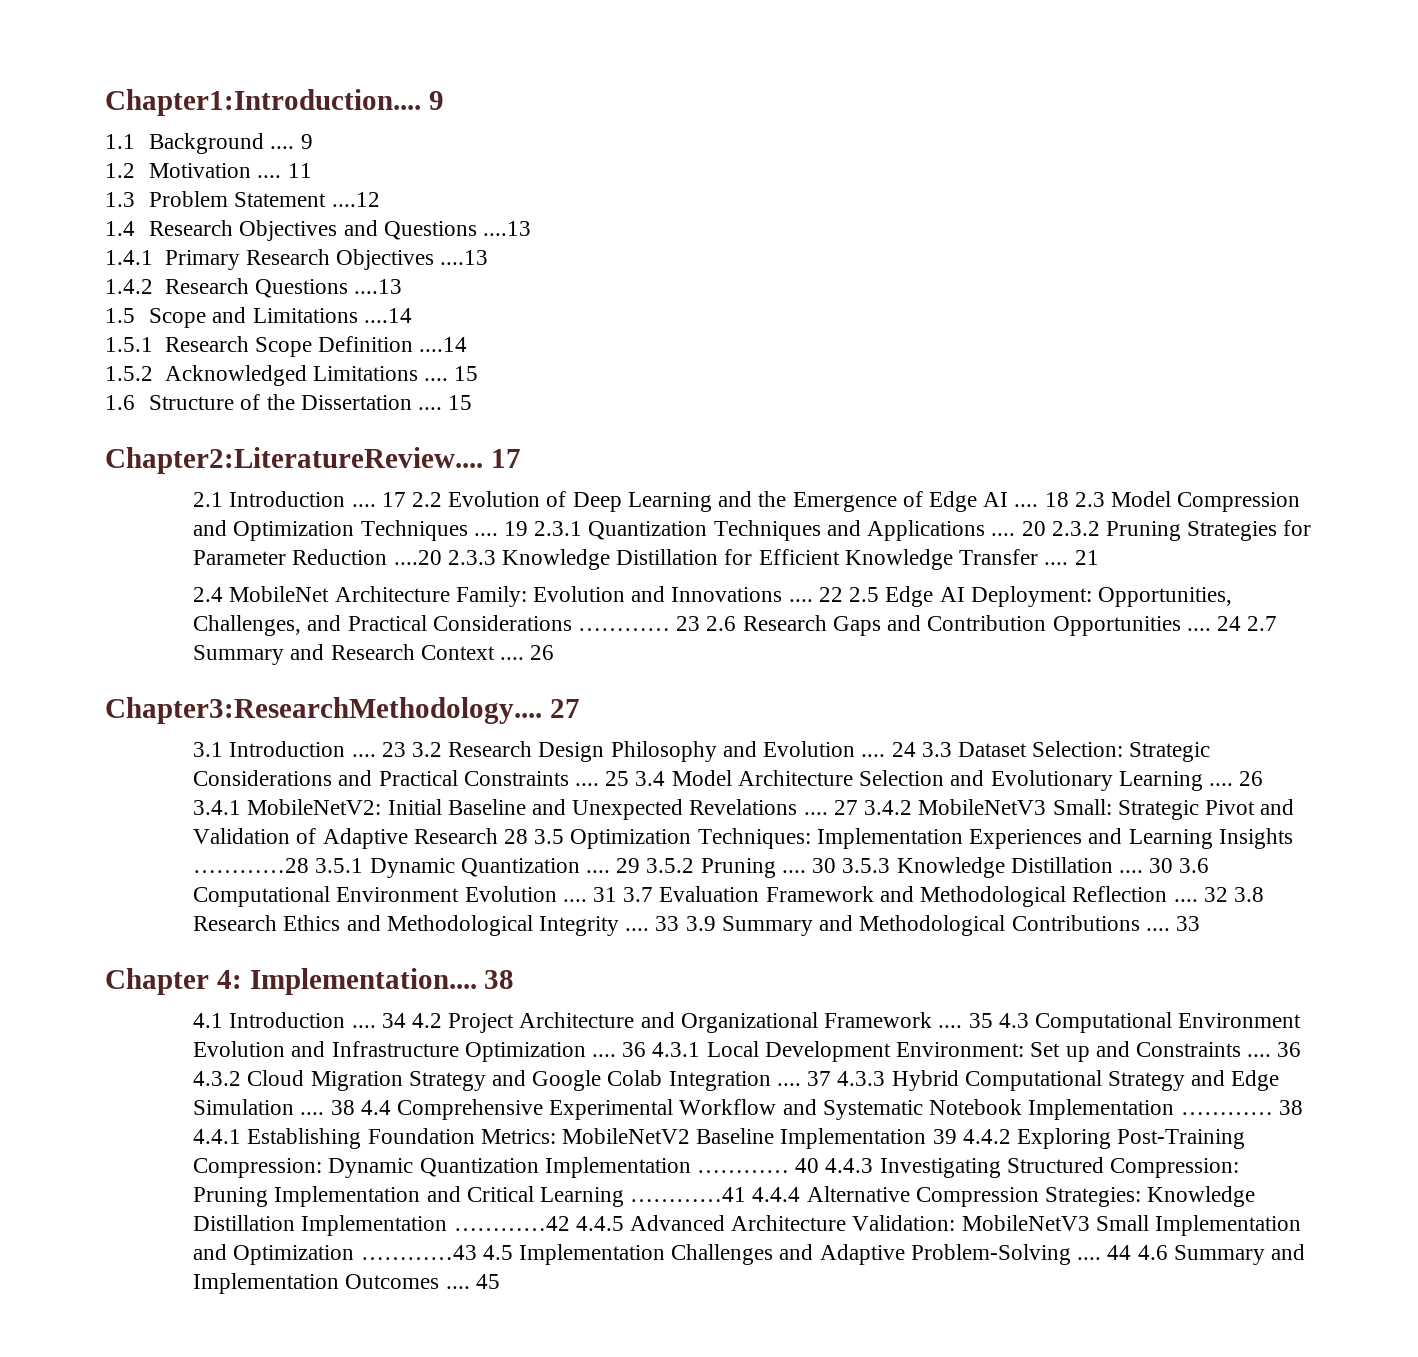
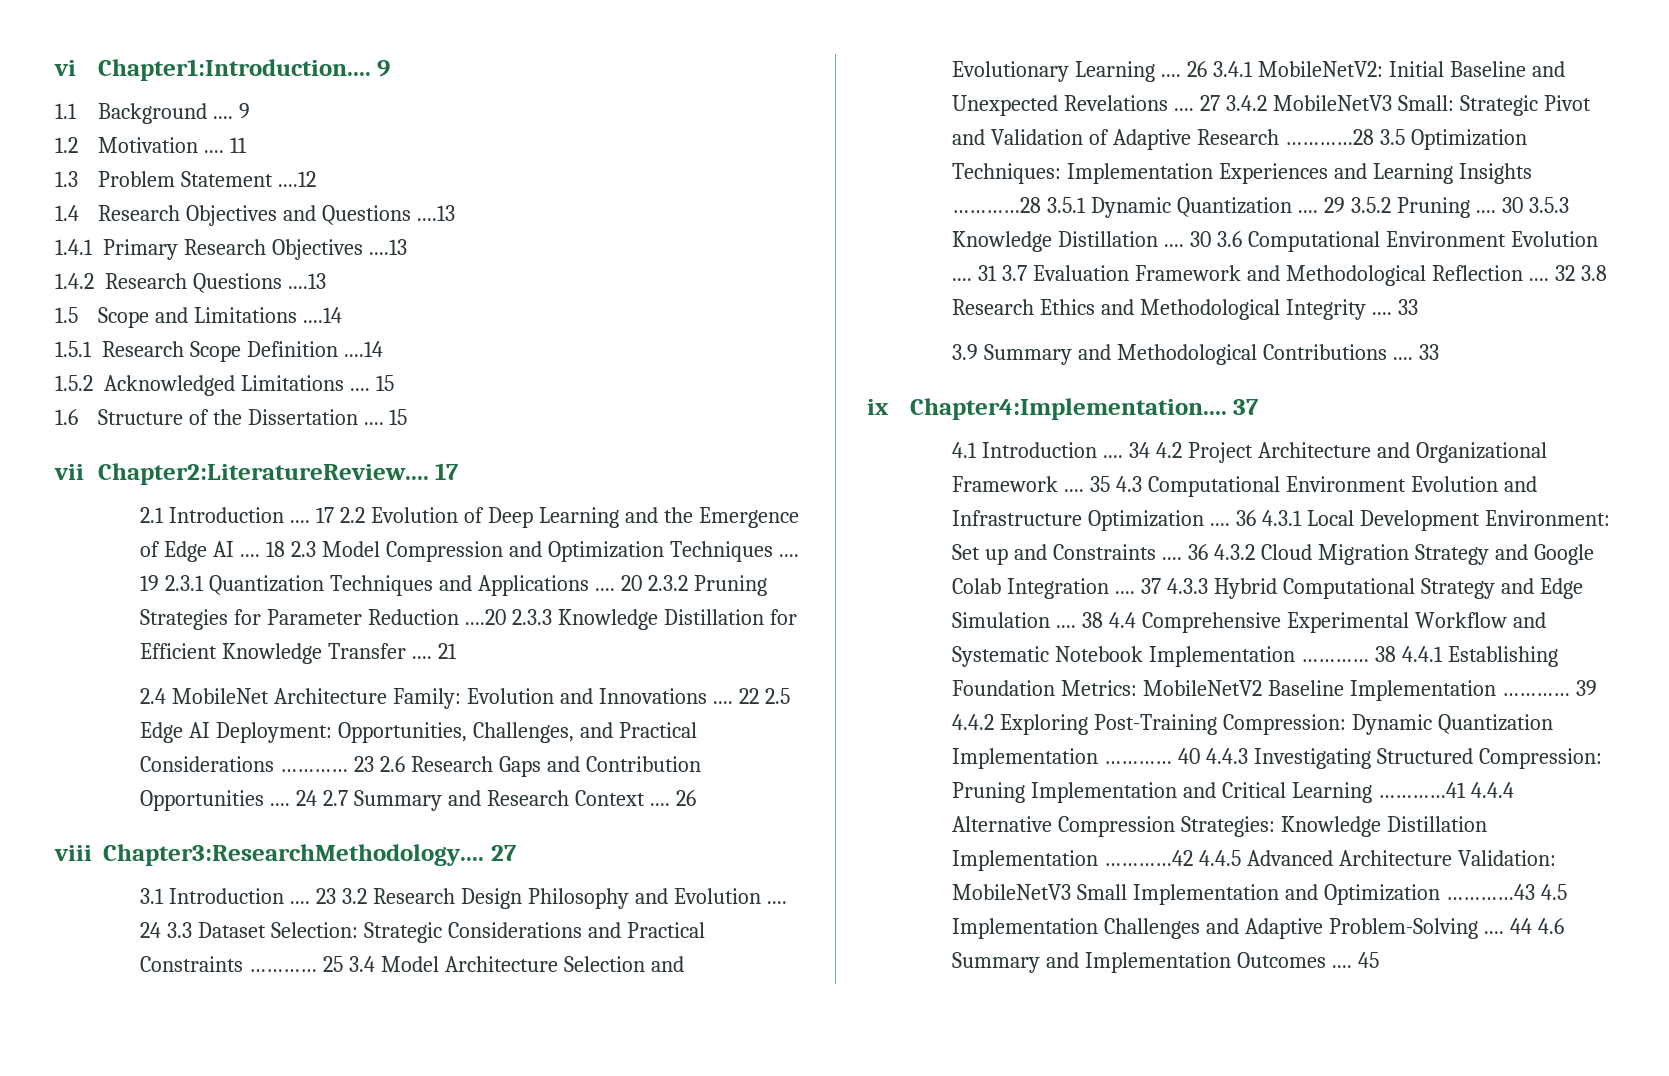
- Chapter1:Introduction....
+ vi Chapter1:Introduction....
- Chapter2:LiteratureReview....
+ vii Chapter2:LiteratureReview....
- Chapter3:ResearchMethodology....
+ viii Chapter3:ResearchMethodology....
- 24 3.3 Dataset Selection: Strategic Considerations and Practical Constraints ....
+ 24 3.3 Dataset Selection: Strategic Considerations and Practical Constraints …………
- 27 3.4.2 MobileNetV3 Small: Strategic Pivot and Validation of Adaptive Research 28 3.5 Optimization Techniques: Implementation Experiences and Learning Insights …………28 3.5.1 Dynamic Quantization ....
+ 27 3.4.2 MobileNetV3 Small: Strategic Pivot and Validation of Adaptive Research …………28 3.5 Optimization Techniques: Implementation Experiences and Learning Insights …………28 3.5.1 Dynamic Quantization ....
- 32 3.8 Research Ethics and Methodological Integrity .... 33 3.9 Summary and Methodological Contributions ....
+ 32 3.8 Research Ethics and Methodological Integrity .... 33
+ 3.9 Summary and Methodological Contributions ....
- Chapter 4: Implementation.... 38
+ ix Chapter4:Implementation.... 37
- 38 4.4.1 Establishing Foundation Metrics: MobileNetV2 Baseline Implementation 39 4.4.2 Exploring Post-Training Compression: Dynamic Quantization Implementation …………
+ 38 4.4.1 Establishing Foundation Metrics: MobileNetV2 Baseline Implementation ………… 39 4.4.2 Exploring Post-Training Compression: Dynamic Quantization Implementation …………

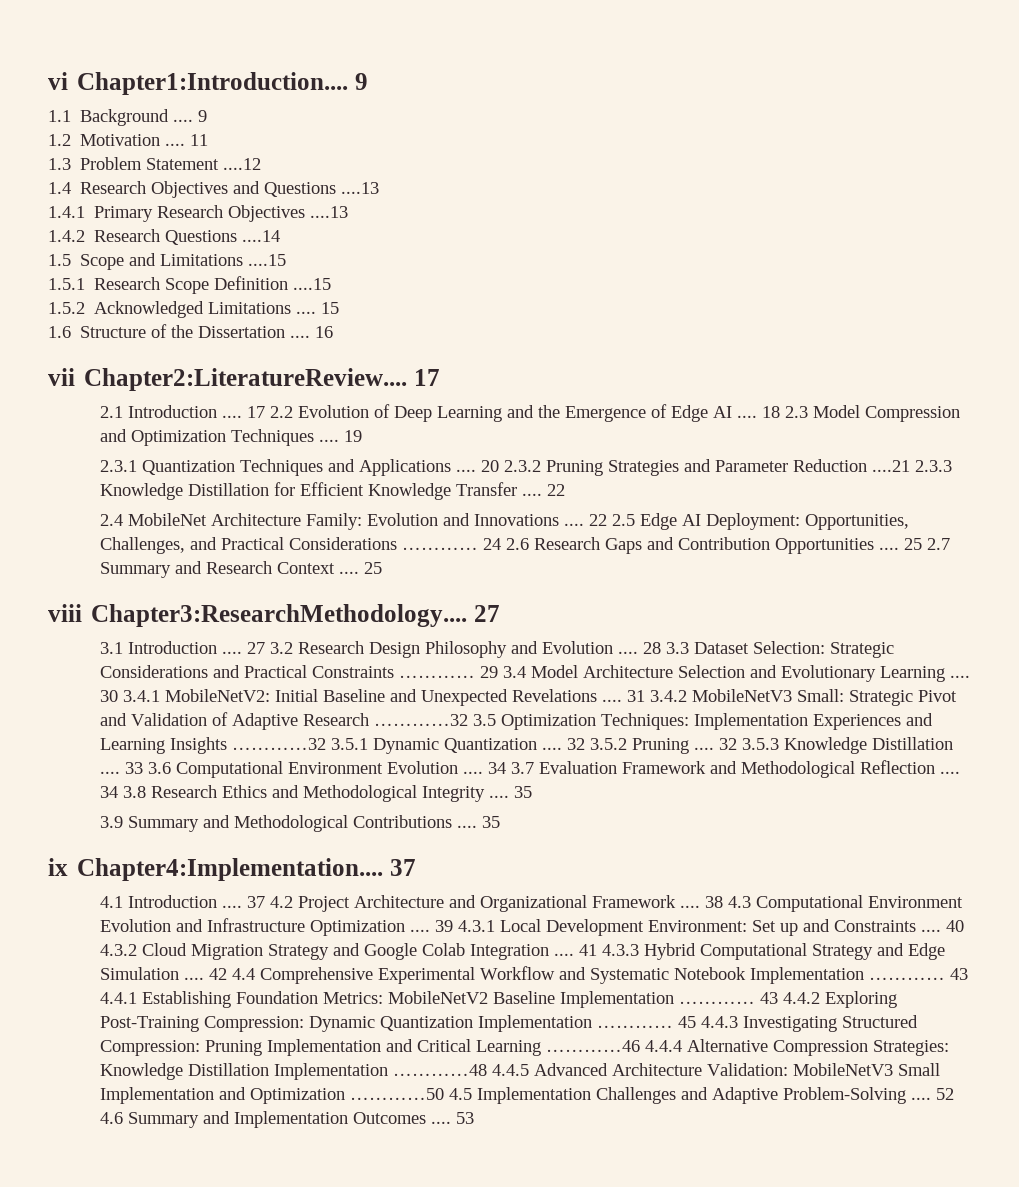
- 1.4.2 Research Questions ....13
+ 1.4.2 Research Questions ....14
- 1.5 Scope and Limitations ....14
+ 1.5 Scope and Limitations ....15
- 1.5.1 Research Scope Definition ....14
+ 1.5.1 Research Scope Definition ....15
- 1.6 Structure of the Dissertation .... 15
+ 1.6 Structure of the Dissertation .... 16
- 19 2.3.1 Quantization Techniques and Applications ....
+ 19
+ 2.3.1 Quantization Techniques and Applications ....
- 20 2.3.2 Pruning Strategies for Parameter Reduction ....20 2.3.3 Knowledge Distillation for Efficient Knowledge Transfer .... 21
+ 20 2.3.2 Pruning Strategies and Parameter Reduction ....21 2.3.3 Knowledge Distillation for Efficient Knowledge Transfer .... 22
- 23 2.6 Research Gaps and Contribution Opportunities ....
+ 24 2.6 Research Gaps and Contribution Opportunities ....
- 24 2.7 Summary and Research Context .... 26
+ 25 2.7 Summary and Research Context .... 25
- 23 3.2 Research Design Philosophy and Evolution ....
+ 27 3.2 Research Design Philosophy and Evolution ....
- 24 3.3 Dataset Selection: Strategic Considerations and Practical Constraints …………
+ 28 3.3 Dataset Selection: Strategic Considerations and Practical Constraints …………
- 25 3.4 Model Architecture Selection and Evolutionary Learning ....
+ 29 3.4 Model Architecture Selection and Evolutionary Learning ....
- 26 3.4.1 MobileNetV2: Initial Baseline and Unexpected Revelations ....
+ 30 3.4.1 MobileNetV2: Initial Baseline and Unexpected Revelations ....
- 27 3.4.2 MobileNetV3 Small: Strategic Pivot and Validation of Adaptive Research …………28 3.5 Optimization Techniques: Implementation Experiences and Learning Insights …………28 3.5.1 Dynamic Quantization ....
+ 31 3.4.2 MobileNetV3 Small: Strategic Pivot and Validation of Adaptive Research …………32 3.5 Optimization Techniques: Implementation Experiences and Learning Insights …………32 3.5.1 Dynamic Quantization ....
- 29 3.5.2 Pruning ....
+ 32 3.5.2 Pruning ....
- 30 3.5.3 Knowledge Distillation ....
+ 32 3.5.3 Knowledge Distillation ....
- 30 3.6 Computational Environment Evolution ....
+ 33 3.6 Computational Environment Evolution ....
- 31 3.7 Evaluation Framework and Methodological Reflection ....
+ 34 3.7 Evaluation Framework and Methodological Reflection ....
- 32 3.8 Research Ethics and Methodological Integrity .... 33
+ 34 3.8 Research Ethics and Methodological Integrity .... 35
- 3.9 Summary and Methodological Contributions .... 33
+ 3.9 Summary and Methodological Contributions .... 35
- 34 4.2 Project Architecture and Organizational Framework ....
+ 37 4.2 Project Architecture and Organizational Framework ....
- 35 4.3 Computational Environment Evolution and Infrastructure Optimization ....
+ 38 4.3 Computational Environment Evolution and Infrastructure Optimization ....
- 36 4.3.1 Local Development Environment: Set up and Constraints ....
+ 39 4.3.1 Local Development Environment: Set up and Constraints ....
- 36 4.3.2 Cloud Migration Strategy and Google Colab Integration ....
+ 40 4.3.2 Cloud Migration Strategy and Google Colab Integration ....
- 37 4.3.3 Hybrid Computational Strategy and Edge Simulation ....
+ 41 4.3.3 Hybrid Computational Strategy and Edge Simulation ....
- 38 4.4 Comprehensive Experimental Workflow and Systematic Notebook Implementation …………
+ 42 4.4 Comprehensive Experimental Workflow and Systematic Notebook Implementation …………
- 38 4.4.1 Establishing Foundation Metrics: MobileNetV2 Baseline Implementation …………
+ 43 4.4.1 Establishing Foundation Metrics: MobileNetV2 Baseline Implementation …………
- 39 4.4.2 Exploring Post-Training Compression: Dynamic Quantization Implementation …………
+ 43 4.4.2 Exploring Post-Training Compression: Dynamic Quantization Implementation …………
- 40 4.4.3 Investigating Structured Compression: Pruning Implementation and Critical Learning …………41 4.4.4 Alternative Compression Strategies: Knowledge Distillation Implementation …………42 4.4.5 Advanced Architecture Validation: MobileNetV3 Small Implementation and Optimization …………43 4.5 Implementation Challenges and Adaptive Problem-Solving ....
+ 45 4.4.3 Investigating Structured Compression: Pruning Implementation and Critical Learning …………46 4.4.4 Alternative Compression Strategies: Knowledge Distillation Implementation …………48 4.4.5 Advanced Architecture Validation: MobileNetV3 Small Implementation and Optimization …………50 4.5 Implementation Challenges and Adaptive Problem-Solving ....
- 44 4.6 Summary and Implementation Outcomes ....
+ 52 4.6 Summary and Implementation Outcomes ....
- 45
+ 53

